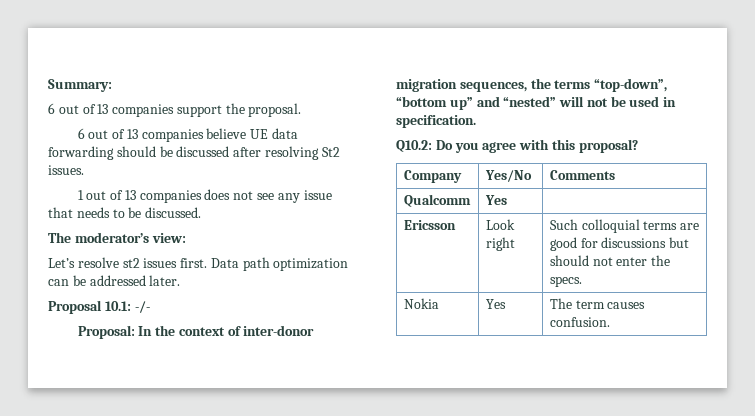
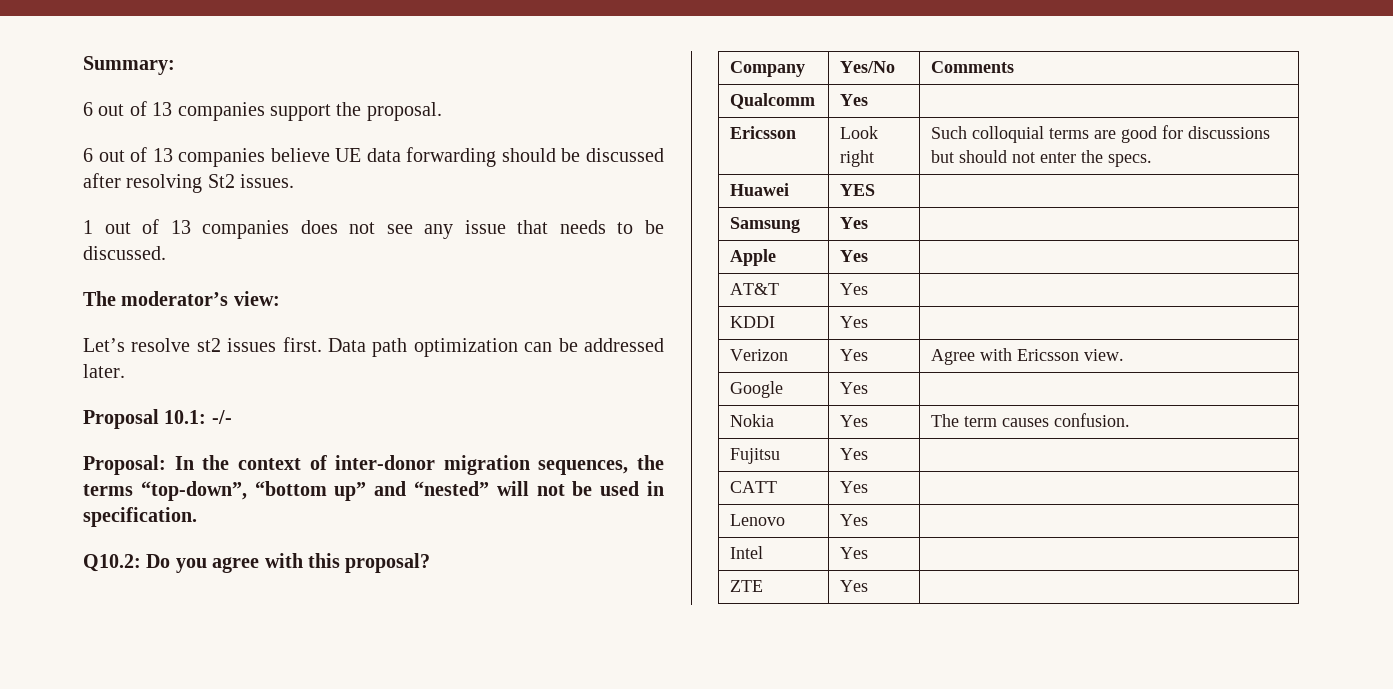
+ Huawei | YES |
+ Samsung | Yes |
+ Apple | Yes |
+ AT&T | Yes |
+ KDDI | Yes |
+ Verizon | Yes | Agree with Ericsson view.
+ Google | Yes |
+ Fujitsu | Yes |
+ CATT | Yes |
+ Lenovo | Yes |
+ Intel | Yes |
+ ZTE | Yes |

